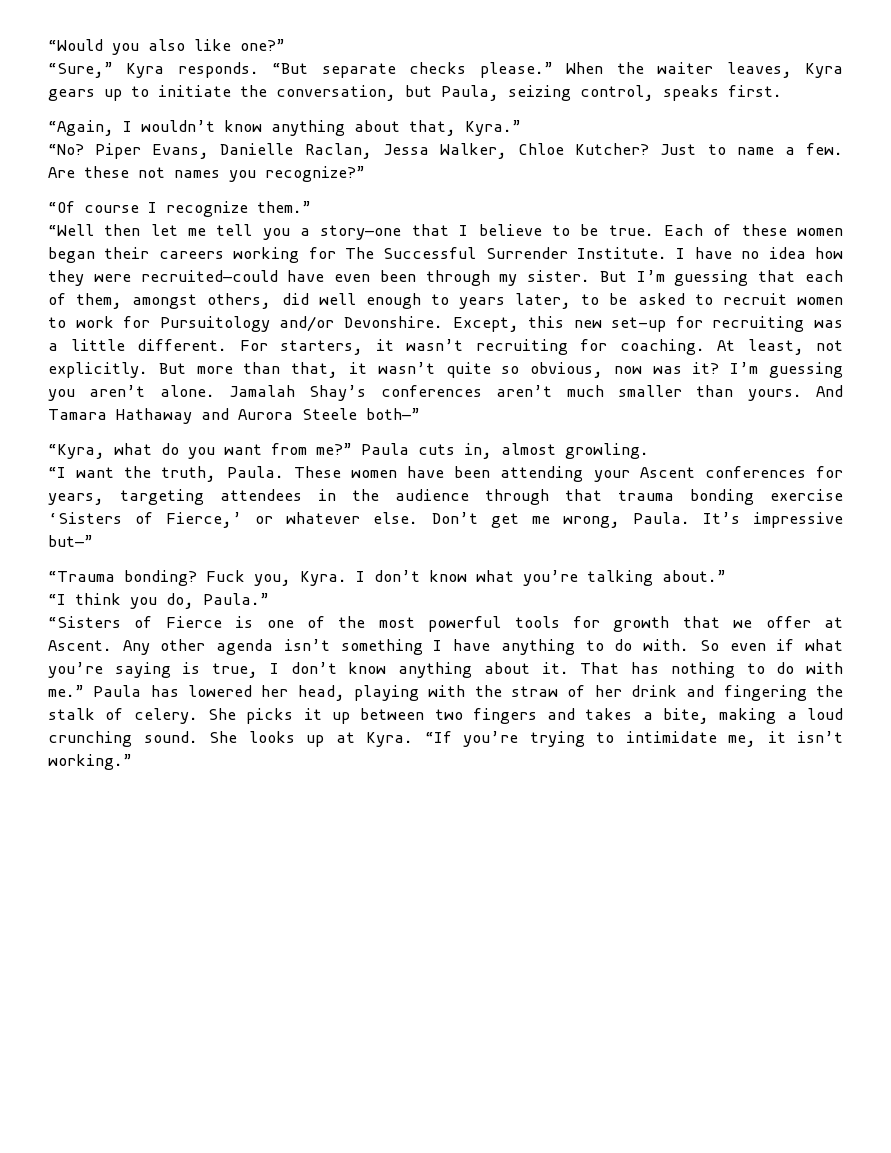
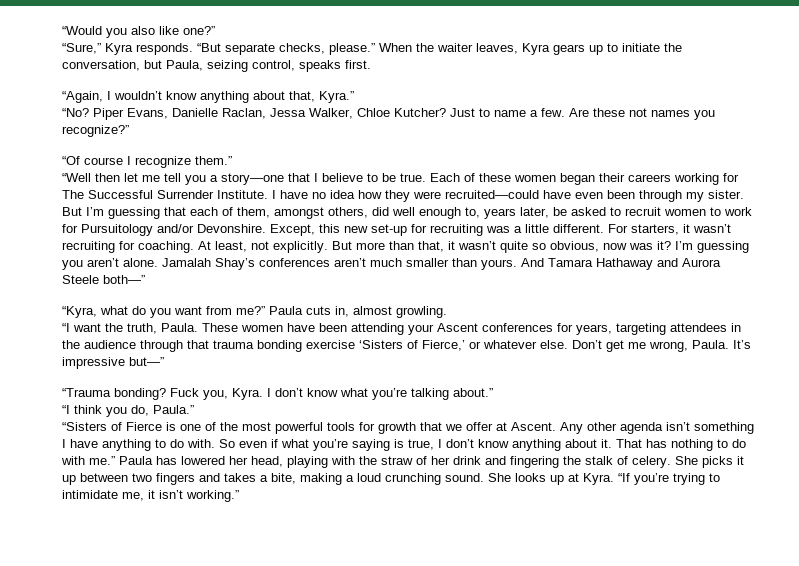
- “But separate checks please.”
+ “But separate checks, please.”
- But I’m guessing that each of them, amongst others, did well enough to years later, to be asked to recruit women to work for Pursuitology and/or Devonshire.
+ But I’m guessing that each of them, amongst others, did well enough to, years later, be asked to recruit women to work for Pursuitology and/or Devonshire.

